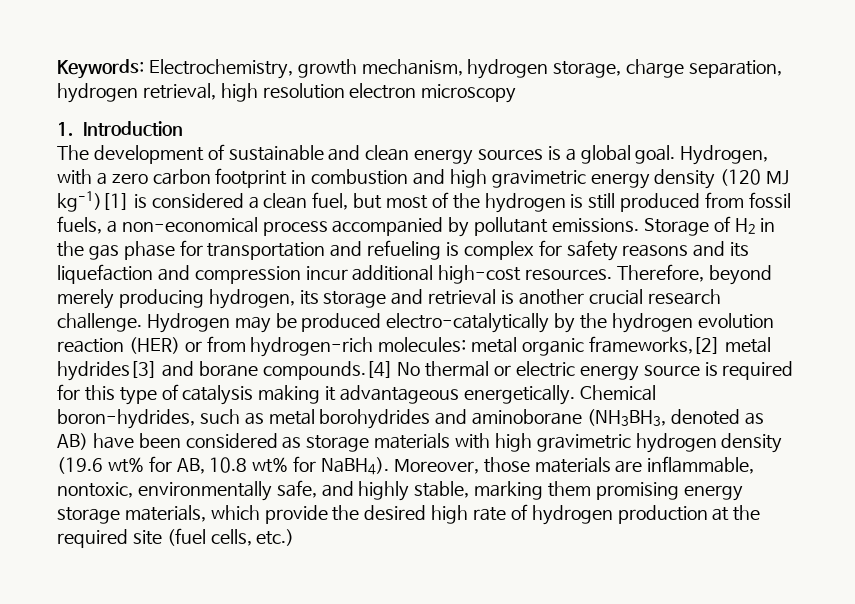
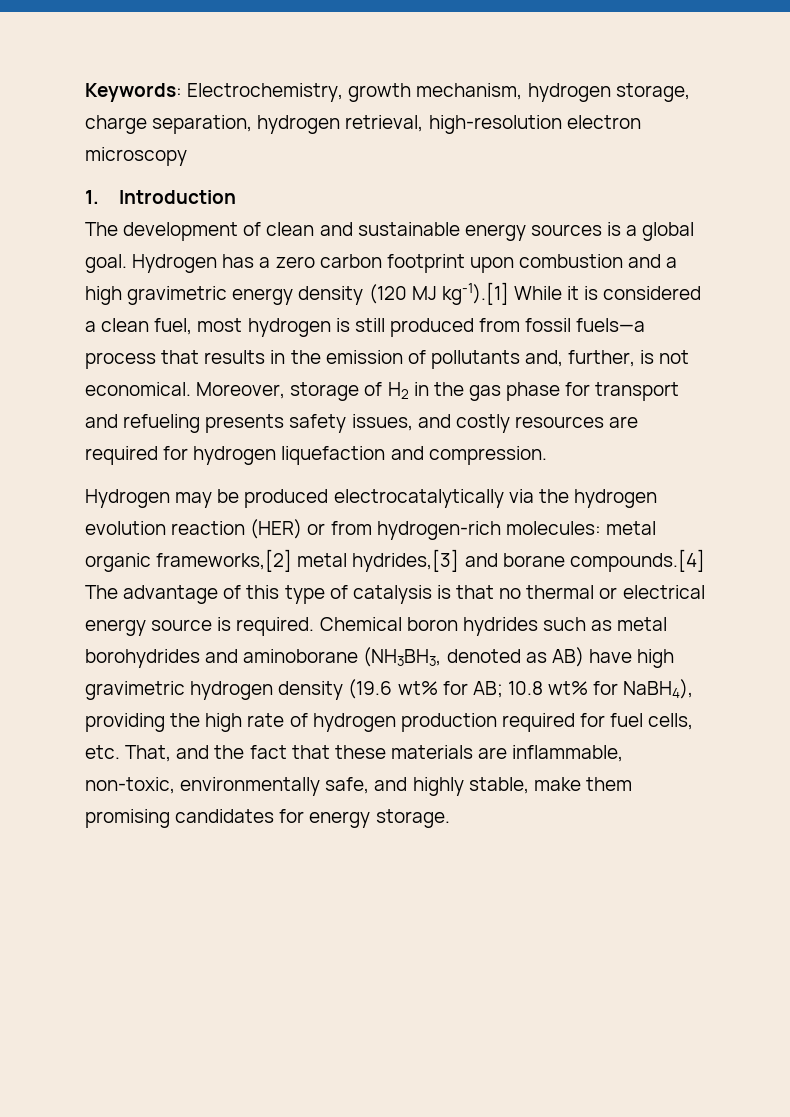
- Keywords: Electrochemistry, growth mechanism, hydrogen storage, charge separation, hydrogen retrieval, high resolution electron microscopy
+ Keywords: Electrochemistry, growth mechanism, hydrogen storage, charge separation, hydrogen retrieval, high-resolution electron microscopy
- The development of sustainable and clean energy sources is a global goal.
+ The development of clean and sustainable energy sources is a global goal.
- Hydrogen, with a zero carbon footprint in combustion and high gravimetric energy density (120 MJ kg-1)[1] is considered a clean fuel, but most of the hydrogen is still produced from fossil fuels, a non-economical process accompanied by pollutant emissions. Storage of H2 in the gas phase for transportation and refueling is complex for safety reasons and its liquefaction and compression incur additional high-cost resources. Therefore, beyond merely producing hydrogen, its storage and retrieval is another crucial research challenge. Hydrogen may be produced electro-catalytically by the hydrogen evolution reaction (HER) or from hydrogen-rich molecules:
+ Hydrogen has a zero carbon footprint upon combustion and a high gravimetric energy density (120 MJ kg-1).[1] While it is considered a clean fuel, most hydrogen is still produced from fossil fuels—a process that results in the emission of pollutants and, further, is not economical. Moreover, storage of H2 in the gas phase for transport and refueling presents safety issues, and costly resources are required for hydrogen liquefaction and compression.
+ Hydrogen may be produced electrocatalytically via the hydrogen evolution reaction (HER) or from hydrogen-rich molecules:
- metal organic frameworks,[2] metal hydrides[3] and borane compounds.[4] No thermal or electric energy source is required for this type of catalysis making it advantageous energetically. Chemical boron-hydrides, such as metal borohydrides and aminoborane (NH3BH3, denoted as AB) have been considered as storage materials with high gravimetric hydrogen density (19.6 wt% for AB, 10.8 wt% for NaBH4). Moreover, those materials are inflammable, nontoxic, environmentally safe, and highly stable, marking them promising energy storage materials, which provide the desired high rate of hydrogen production at the required site (fuel cells, etc.)
+ metal organic frameworks,[2] metal hydrides,[3] and borane compounds.[4] The advantage of this type of catalysis is that no thermal or electrical energy source is required. Chemical boron hydrides such as metal borohydrides and aminoborane (NH3BH3, denoted as AB) have high gravimetric hydrogen density (19.6 wt% for AB; 10.8 wt% for NaBH4), providing the high rate of hydrogen production required for fuel cells, etc. That, and the fact that these materials are inflammable, non-toxic, environmentally safe, and highly stable, make them promising candidates for energy storage.

